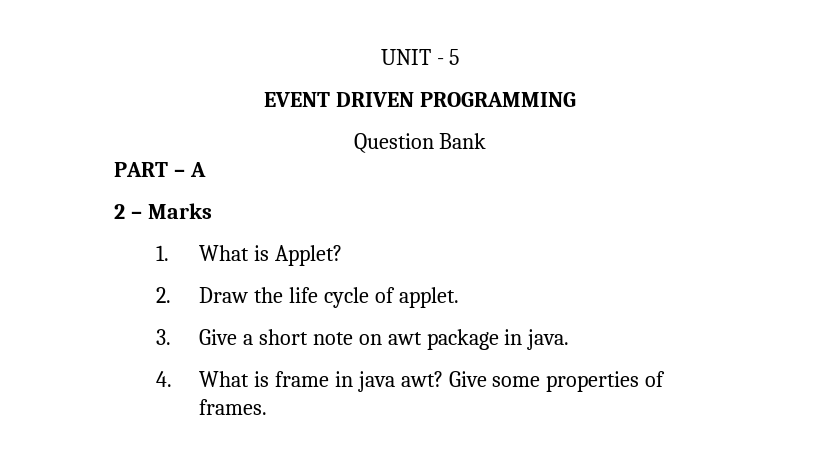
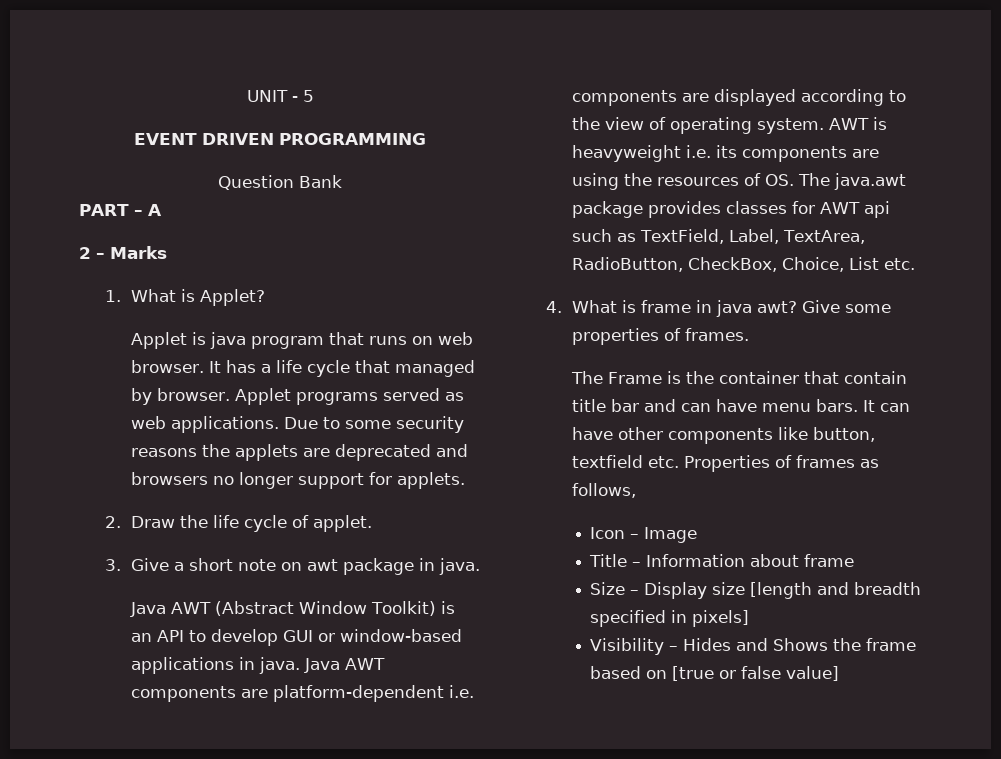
+ Applet is java program that runs on web browser. It has a life cycle that managed by browser. Applet programs served as web applications. Due to some security reasons the applets are deprecated and browsers no longer support for applets.
+ Java AWT (Abstract Window Toolkit) is an API to develop GUI or window-based applications in java. Java AWT components are platform-dependent i.e. components are displayed according to the view of operating system. AWT is heavyweight i.e. its components are using the resources of OS. The java.awt package provides classes for AWT api such as TextField, Label, TextArea, RadioButton, CheckBox, Choice, List etc.
+ The Frame is the container that contain title bar and can have menu bars. It can have other components like button, textfield etc. Properties of frames as follows,
+ Icon – Image
+ Title – Information about frame
+ Size – Display size [length and breadth specified in pixels]
+ Visibility – Hides and Shows the frame based on [true or false value]

